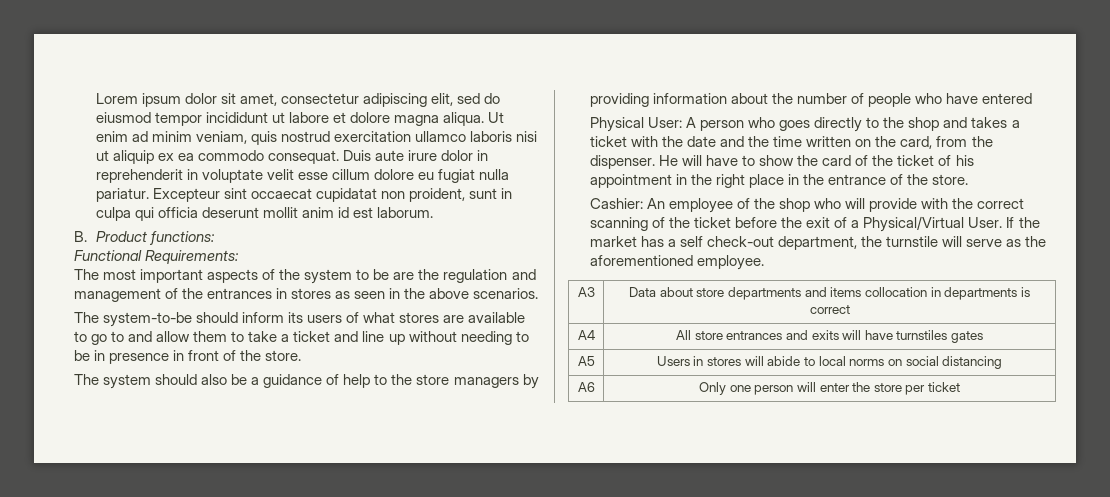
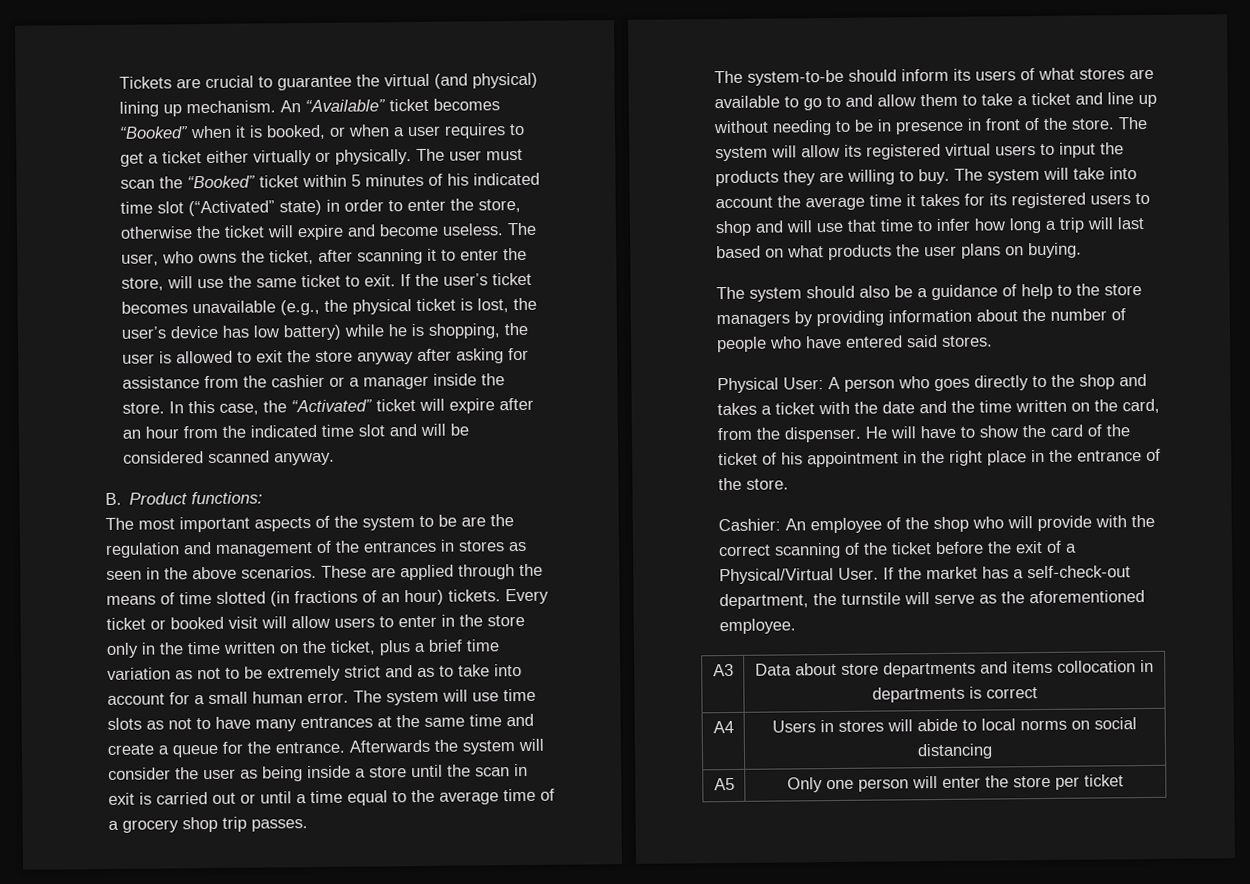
- Lorem ipsum dolor sit amet, consectetur adipiscing elit, sed do eiusmod tempor incididunt ut labore et dolore magna aliqua. Ut enim ad minim veniam, quis nostrud exercitation ullamco laboris nisi ut aliquip ex ea commodo consequat. Duis aute irure dolor in reprehenderit in voluptate velit esse cillum dolore eu fugiat nulla pariatur. Excepteur sint occaecat cupidatat non proident, sunt in culpa qui officia deserunt mollit anim id est laborum.
+ Tickets are crucial to guarantee the virtual (and physical) lining up mechanism. An “Available” ticket becomes “Booked” when it is booked, or when a user requires to get a ticket either virtually or physically. The user must scan the “Booked” ticket within 5 minutes of his indicated time slot (“Activated” state) in order to enter the store, otherwise the ticket will expire and become useless. The user, who owns the ticket, after scanning it to enter the store, will use the same ticket to exit. If the user’s ticket becomes unavailable (e.g., the physical ticket is lost, the user’s device has low battery) while he is shopping, the user is allowed to exit the store anyway after asking for assistance from the cashier or a manager inside the store. In this case, the “Activated” ticket will expire after an hour from the indicated time slot and will be considered scanned anyway.
- Functional Requirements:
+ These are applied through the means of time slotted (in fractions of an hour) tickets. Every ticket or booked visit will allow users to enter in the store only in the time written on the ticket, plus a brief time variation as not to be extremely strict and as to take into account for a small human error. The system will use time slots as not to have many entrances at the same time and create a queue for the entrance. Afterwards the system will consider the user as being inside a store until the scan in exit is carried out or until a time equal to the average time of a grocery shop trip passes.
+ The system will allow its registered virtual users to input the products they are willing to buy. The system will take into account the average time it takes for its registered users to shop and will use that time to infer how long a trip will last based on what products the user plans on buying.
- The system should also be a guidance of help to the store managers by providing information about the number of people who have entered
+ The system should also be a guidance of help to the store managers by providing information about the number of people who have entered said stores.
- If the market has a self check-out department, the turnstile will serve as the aforementioned employee.
+ If the market has a self-check-out department, the turnstile will serve as the aforementioned employee.
- A4 | All store entrances and exits will have turnstiles gates
- A5 | Users in stores will abide to local norms on social distancing
+ A4 | Users in stores will abide to local norms on social distancing
- A6 | Only one person will enter the store per ticket
+ A5 | Only one person will enter the store per ticket

